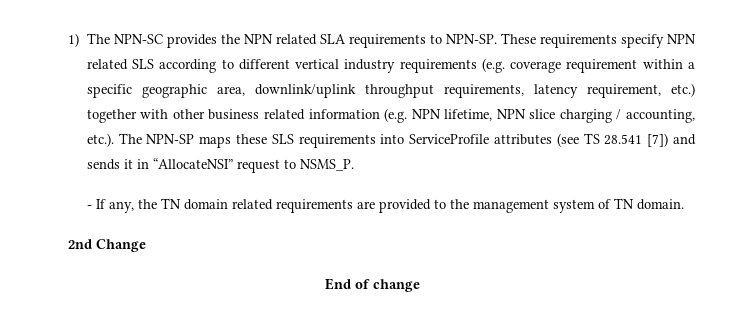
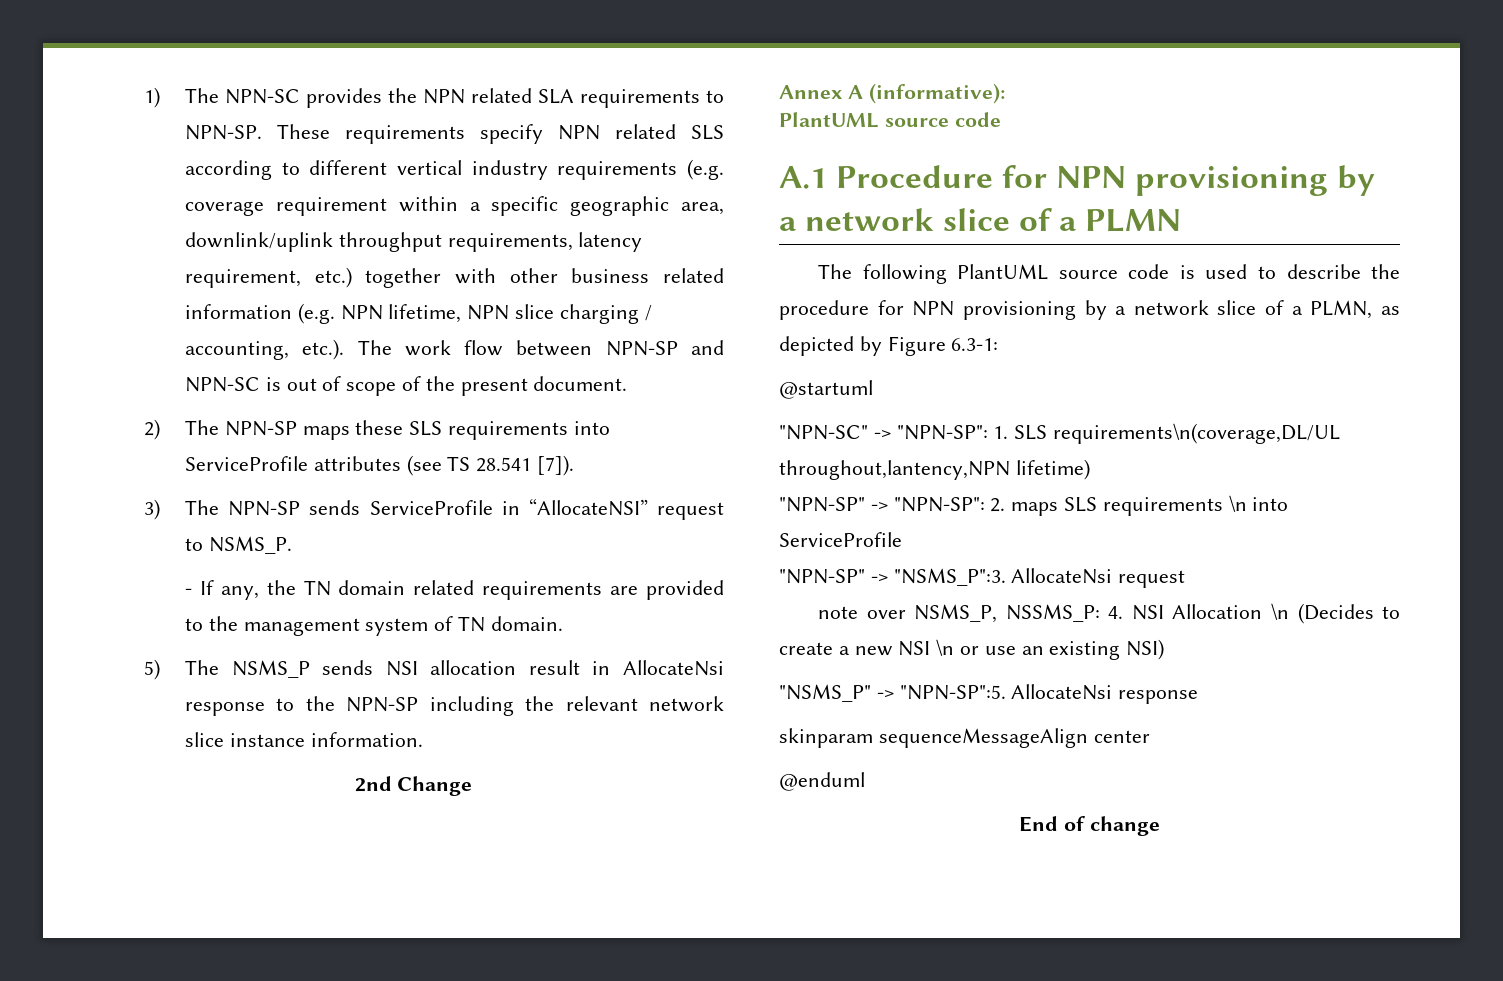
- These requirements specify NPN related SLS according to different vertical industry requirements (e.g. coverage requirement within a specific geographic area, downlink/uplink throughput requirements, latency requirement, etc.) together with other business related information (e.g. NPN lifetime, NPN slice charging / accounting, etc.). The NPN-SP maps these SLS requirements into ServiceProfile attributes (see TS 28.541 [7]) and sends it in “AllocateNSI” request to NSMS_P.
+ These requirements specify NPN related SLS according to different vertical industry requirements (e.g. coverage requirement within a specific geographic area, downlink/uplink throughput requirements, latency requirement, etc.) together with other business related information (e.g. NPN lifetime, NPN slice charging / accounting, etc.). The work flow between NPN-SP and NPN-SC is out of scope of the present document.
+ 2) The NPN-SP maps these SLS requirements into ServiceProfile attributes (see TS 28.541 [7]).
+ 3) The NPN-SP sends ServiceProfile in “AllocateNSI” request to NSMS_P.
+ 5) The NSMS_P sends NSI allocation result in AllocateNsi response to the NPN-SP including the relevant network slice instance information.
  2nd Change
+ Annex A (informative):
+ PlantUML source code
+ A.1 Procedure for NPN provisioning by a network slice of a PLMN
+ The following PlantUML source code is used to describe the procedure for NPN provisioning by a network slice of a PLMN, as depicted by Figure 6.3-1:
+ @startuml
+ "NPN-SC" -> "NPN-SP": 1. SLS requirements\n(coverage,DL/UL throughout,lantency,NPN lifetime)
+ "NPN-SP" -> "NPN-SP": 2. maps SLS requirements \n into ServiceProfile
+ "NPN-SP" -> "NSMS_P":3. AllocateNsi request
+ note over NSMS_P, NSSMS_P: 4. NSI Allocation \n (Decides to create a new NSI \n or use an existing NSI)
+ "NSMS_P" -> "NPN-SP":5. AllocateNsi response
+ skinparam sequenceMessageAlign center
+ @enduml

